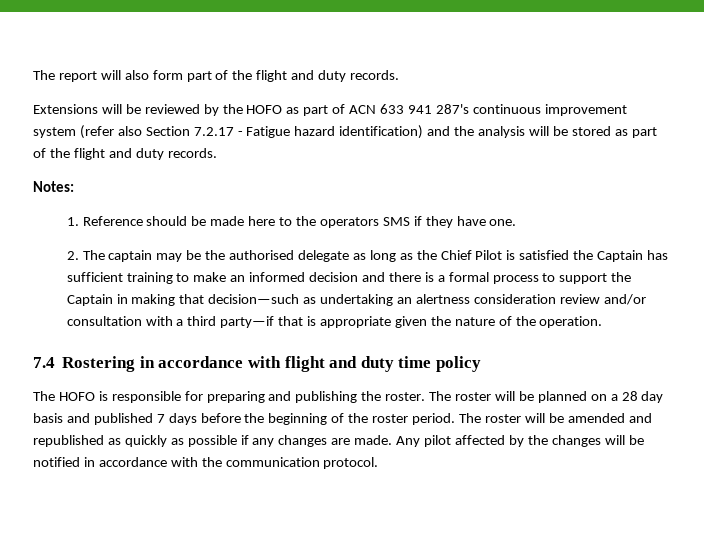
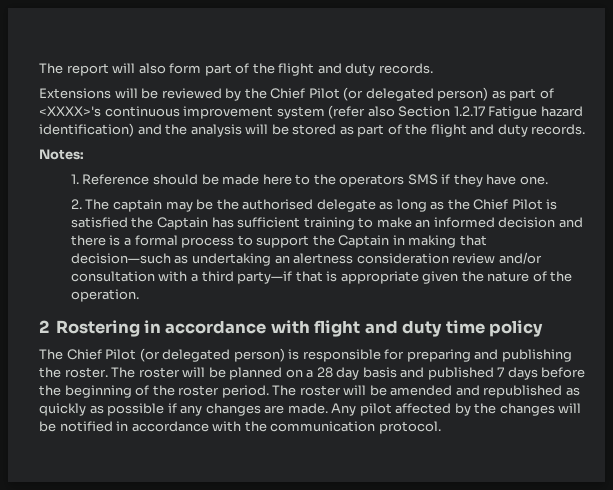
- Extensions will be reviewed by the HOFO as part of ACN 633 941 287's continuous improvement system (refer also Section 7.2.17 - Fatigue hazard identification) and the analysis will be stored as part of the flight and duty records.
+ Extensions will be reviewed by the Chief Pilot (or delegated person) as part of <XXXX>'s continuous improvement system (refer also Section 1.2.17 Fatigue hazard identification) and the analysis will be stored as part of the flight and duty records.
- 7.4 Rostering in accordance with flight and duty time policy
+ 2 Rostering in accordance with flight and duty time policy
- The HOFO is responsible for preparing and publishing the roster.
+ The Chief Pilot (or delegated person) is responsible for preparing and publishing the roster.

